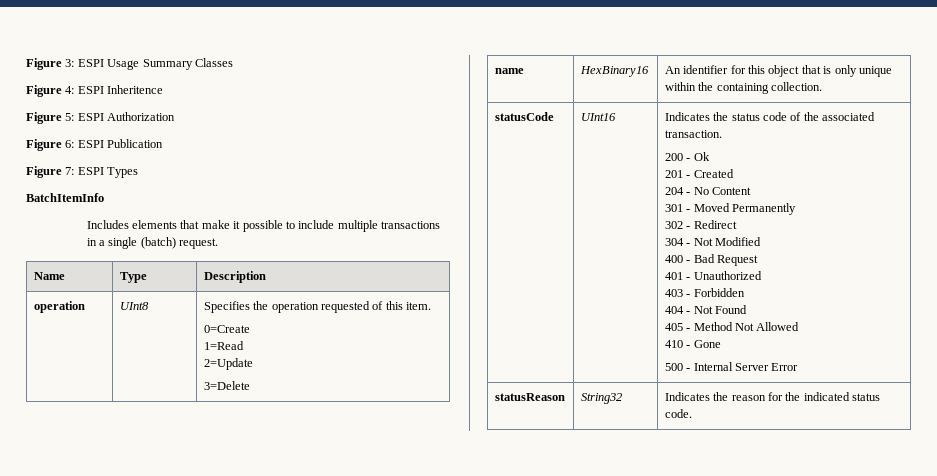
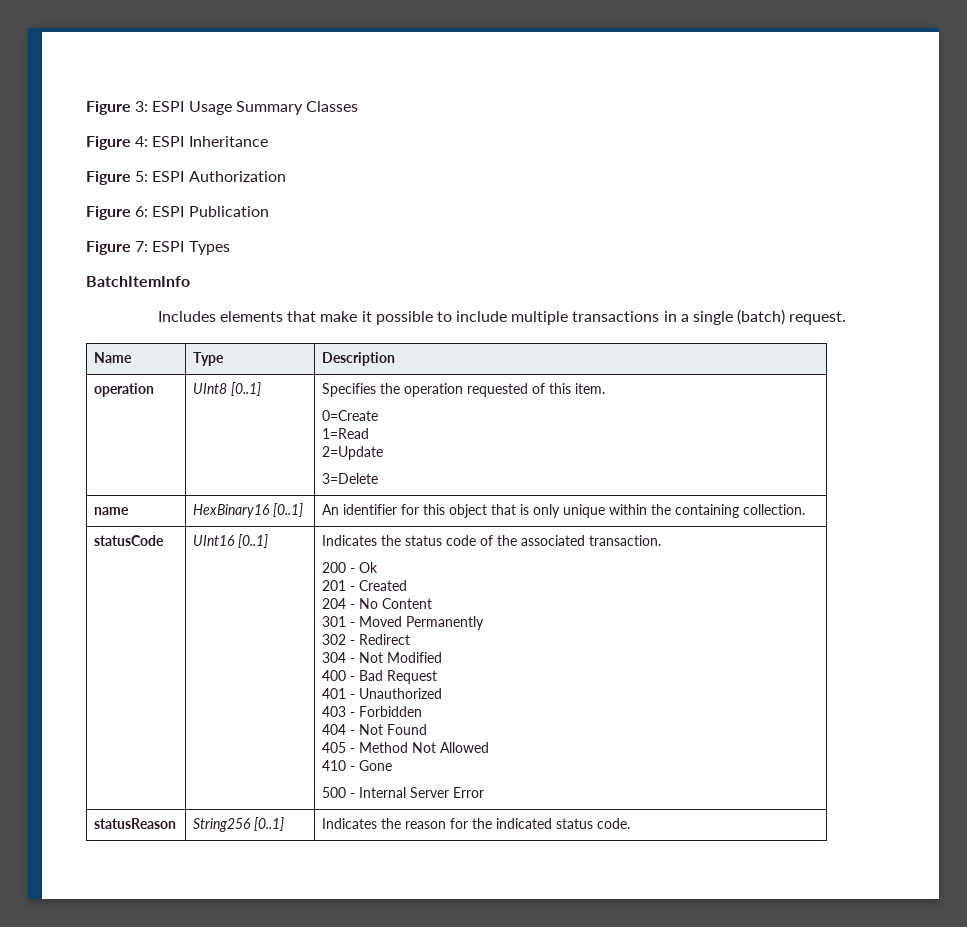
- Figure 4: ESPI Inheritence
+ Figure 4: ESPI Inheritance
- operation | UInt8 | Specifies the operation requested of this item.
+ operation | UInt8 [0..1] | Specifies the operation requested of this item.
- name | HexBinary16 | An identifier for this object that is only unique within the containing collection.
+ name | HexBinary16 [0..1] | An identifier for this object that is only unique within the containing collection.
- UInt16
+ UInt16 [0..1]
- statusReason | String32 | Indicates the reason for the indicated status code.
+ statusReason | String256 [0..1] | Indicates the reason for the indicated status code.

